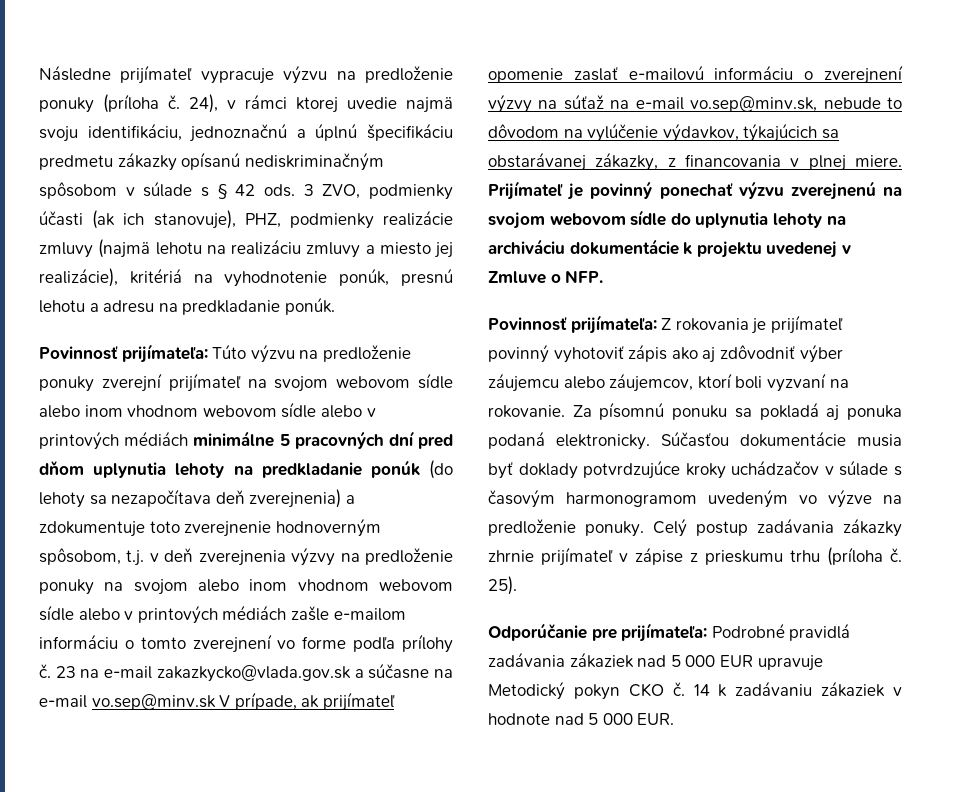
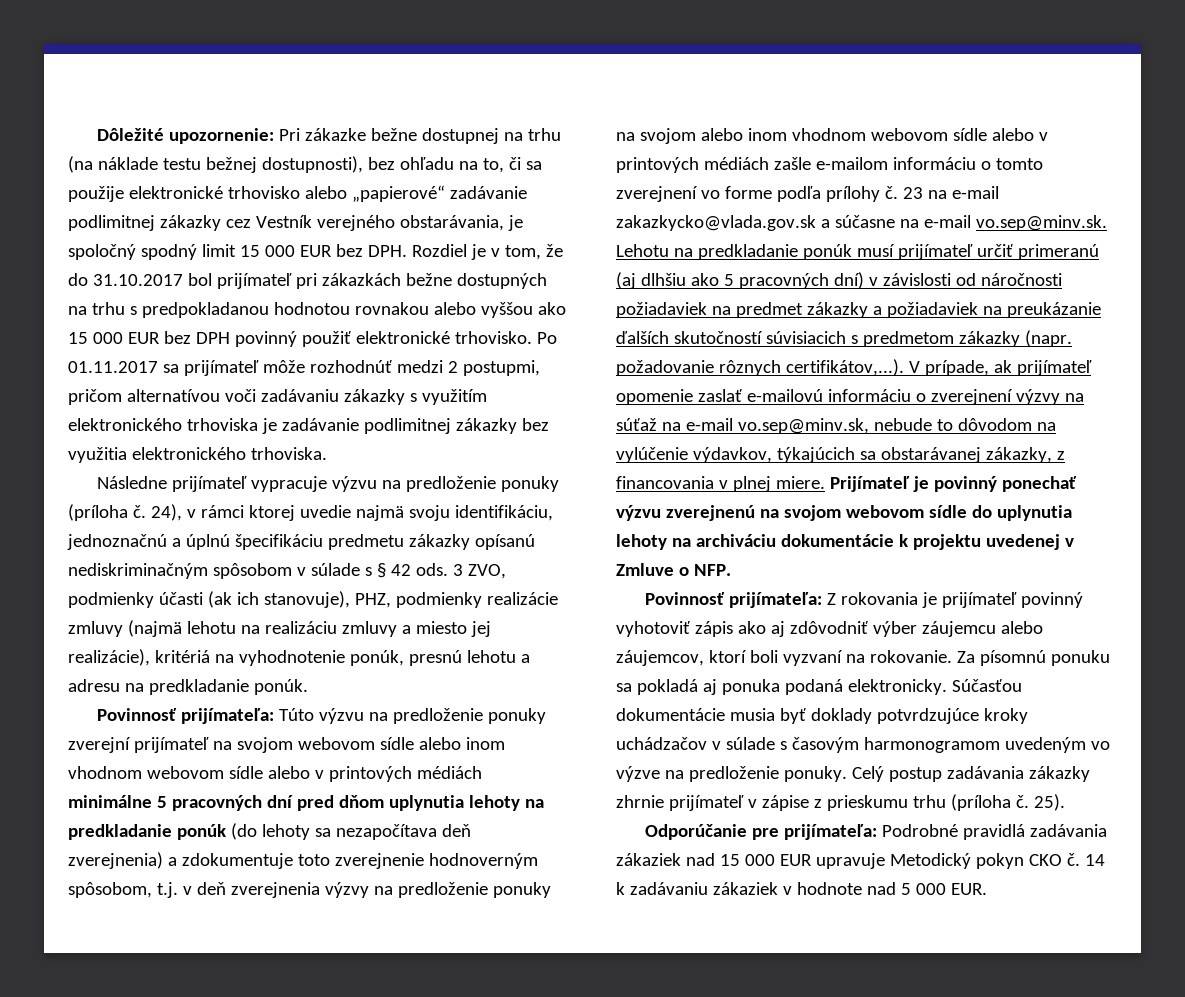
+ Dôležité upozornenie: Pri zákazke bežne dostupnej na trhu (na náklade testu bežnej dostupnosti), bez ohľadu na to, či sa použije elektronické trhovisko alebo „papierové“ zadávanie podlimitnej zákazky cez Vestník verejného obstarávania, je spoločný spodný limit 15 000 EUR bez DPH. Rozdiel je v tom, že do 31.10.2017 bol prijímateľ pri zákazkách bežne dostupných na trhu s predpokladanou hodnotou rovnakou alebo vyššou ako 15 000 EUR bez DPH povinný použiť elektronické trhovisko. Po 01.11.2017 sa prijímateľ môže rozhodnúť medzi 2 postupmi, pričom alternatívou voči zadávaniu zákazky s využitím elektronického trhoviska je zadávanie podlimitnej zákazky bez využitia elektronického trhoviska.
- 23 na e-mail zakazkycko@vlada.gov.sk a súčasne na e-mail vo.sep@minv.sk V prípade, ak prijímateľ opomenie zaslať e-mailovú informáciu o zverejnení výzvy na súťaž na e-mail vo.sep@minv.sk, nebude to dôvodom na vylúčenie výdavkov, týkajúcich sa obstarávanej zákazky, z financovania v plnej miere.
+ 23 na e-mail zakazkycko@vlada.gov.sk a súčasne na e-mail vo.sep@minv.sk. Lehotu na predkladanie ponúk musí prijímateľ určiť primeranú (aj dlhšiu ako 5 pracovných dní) v závislosti od náročnosti požiadaviek na predmet zákazky a požiadaviek na preukázanie ďalších skutočností súvisiacich s predmetom zákazky (napr. požadovanie rôznych certifikátov,...). V prípade, ak prijímateľ opomenie zaslať e-mailovú informáciu o zverejnení výzvy na súťaž na e-mail vo.sep@minv.sk, nebude to dôvodom na vylúčenie výdavkov, týkajúcich sa obstarávanej zákazky, z financovania v plnej miere.
- Odporúčanie pre prijímateľa: Podrobné pravidlá zadávania zákaziek nad 5 000 EUR upravuje Metodický pokyn CKO č.
+ Odporúčanie pre prijímateľa: Podrobné pravidlá zadávania zákaziek nad 15 000 EUR upravuje Metodický pokyn CKO č.

